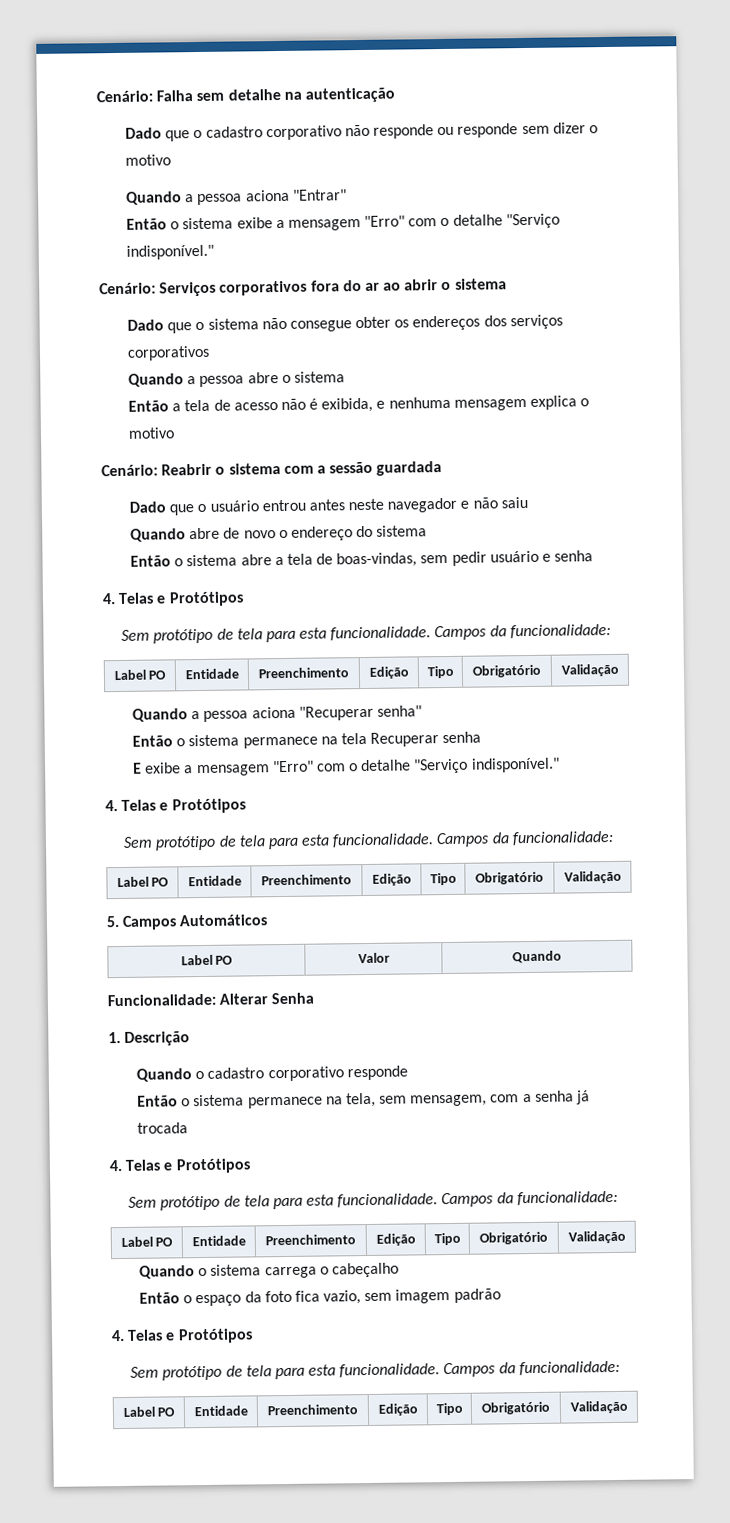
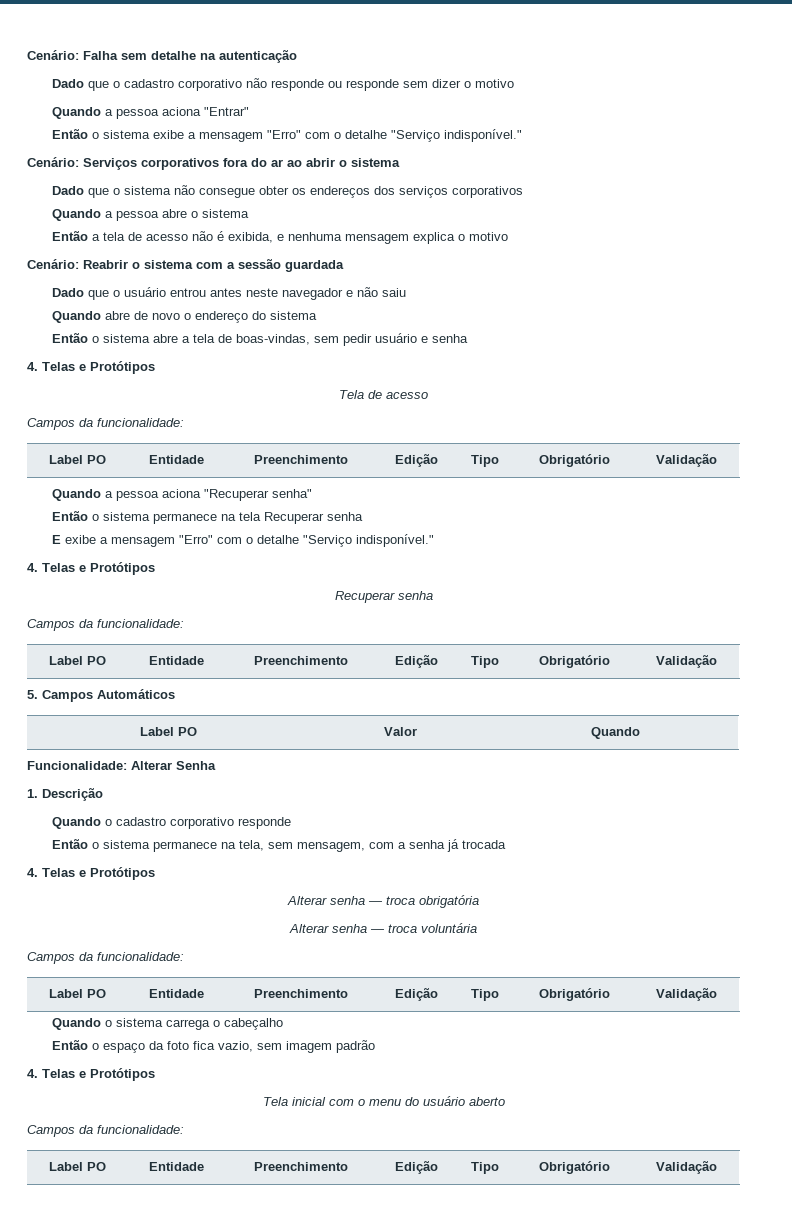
  Então o sistema abre a tela de boas-vindas, sem pedir usuário e senha
  4. Telas e Protótipos
- Sem protótipo de tela para esta funcionalidade. Campos da funcionalidade:
+ Tela de acesso
+ Campos da funcionalidade:
  E exibe a mensagem "Erro" com o detalhe "Serviço indisponível."
  4. Telas e Protótipos
- Sem protótipo de tela para esta funcionalidade. Campos da funcionalidade:
+ Recuperar senha
+ Campos da funcionalidade:
  Então o sistema permanece na tela, sem mensagem, com a senha já trocada
  4. Telas e Protótipos
- Sem protótipo de tela para esta funcionalidade. Campos da funcionalidade:
+ Alterar senha — troca obrigatória
+ Alterar senha — troca voluntária
+ Campos da funcionalidade:
  Então o espaço da foto fica vazio, sem imagem padrão
  4. Telas e Protótipos
- Sem protótipo de tela para esta funcionalidade. Campos da funcionalidade:
+ Tela inicial com o menu do usuário aberto
+ Campos da funcionalidade:

